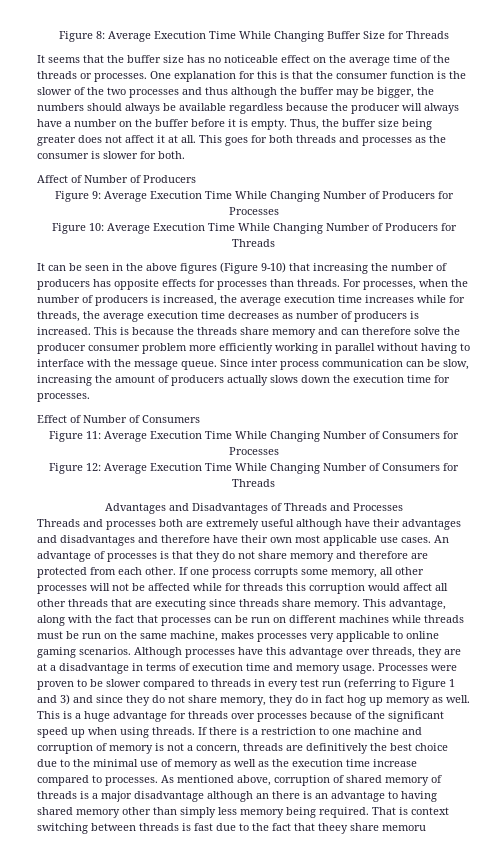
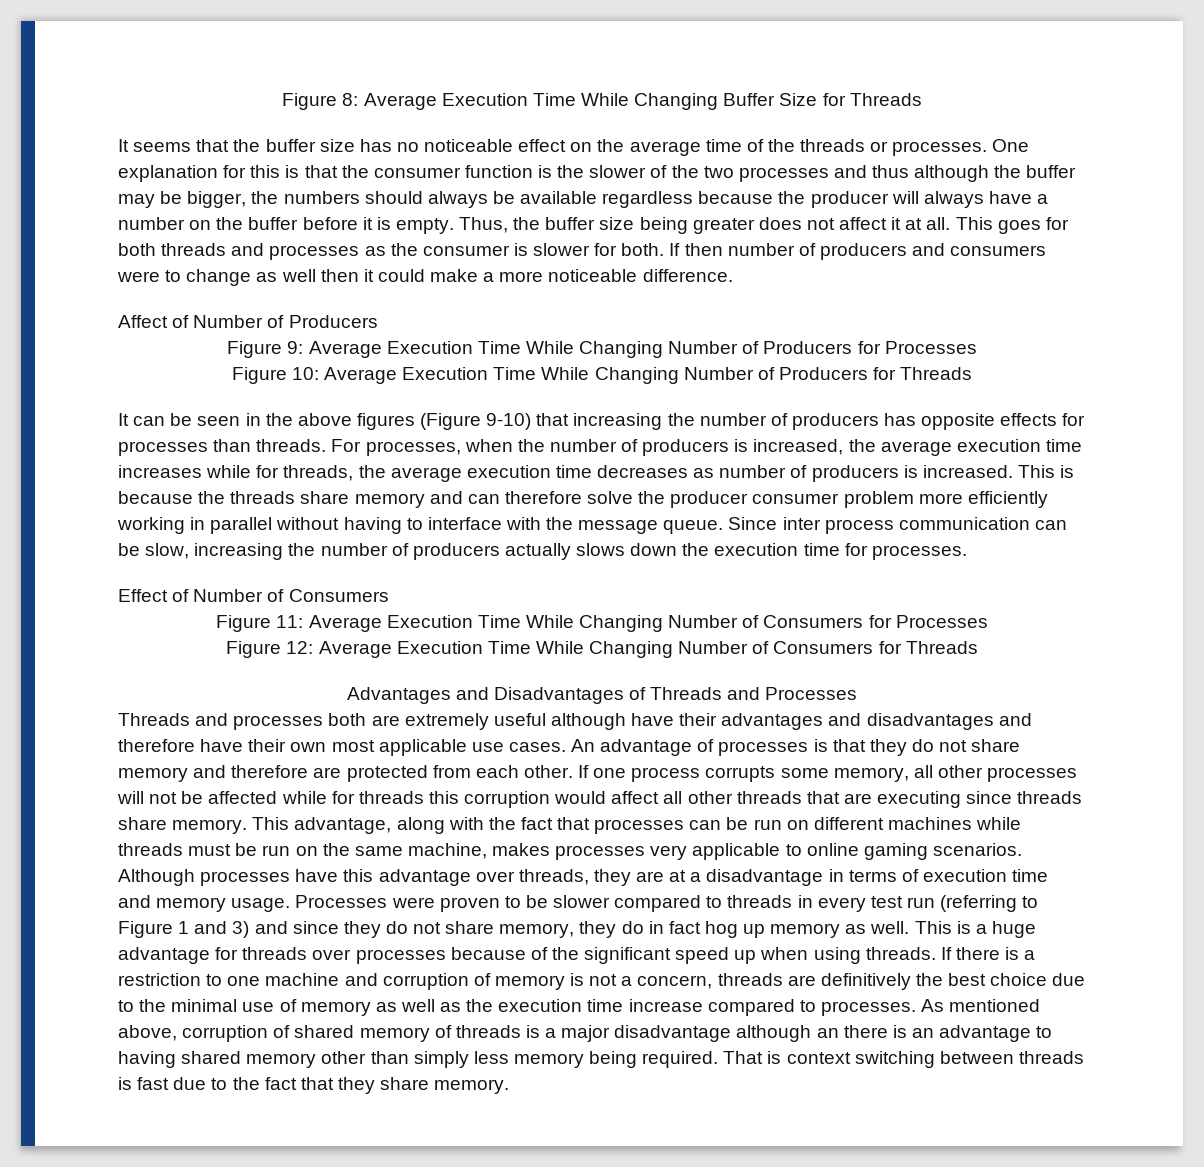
+ If then number of producers and consumers were to change as well then it could make a more noticeable difference.
- Since inter process communication can be slow, increasing the amount of producers actually slows down the execution time for processes.
+ Since inter process communication can be slow, increasing the number of producers actually slows down the execution time for processes.
- That is context switching between threads is fast due to the fact that theey share memoru
+ That is context switching between threads is fast due to the fact that they share memory.

